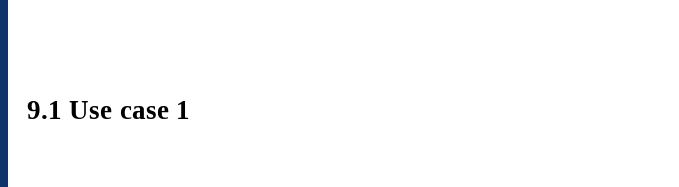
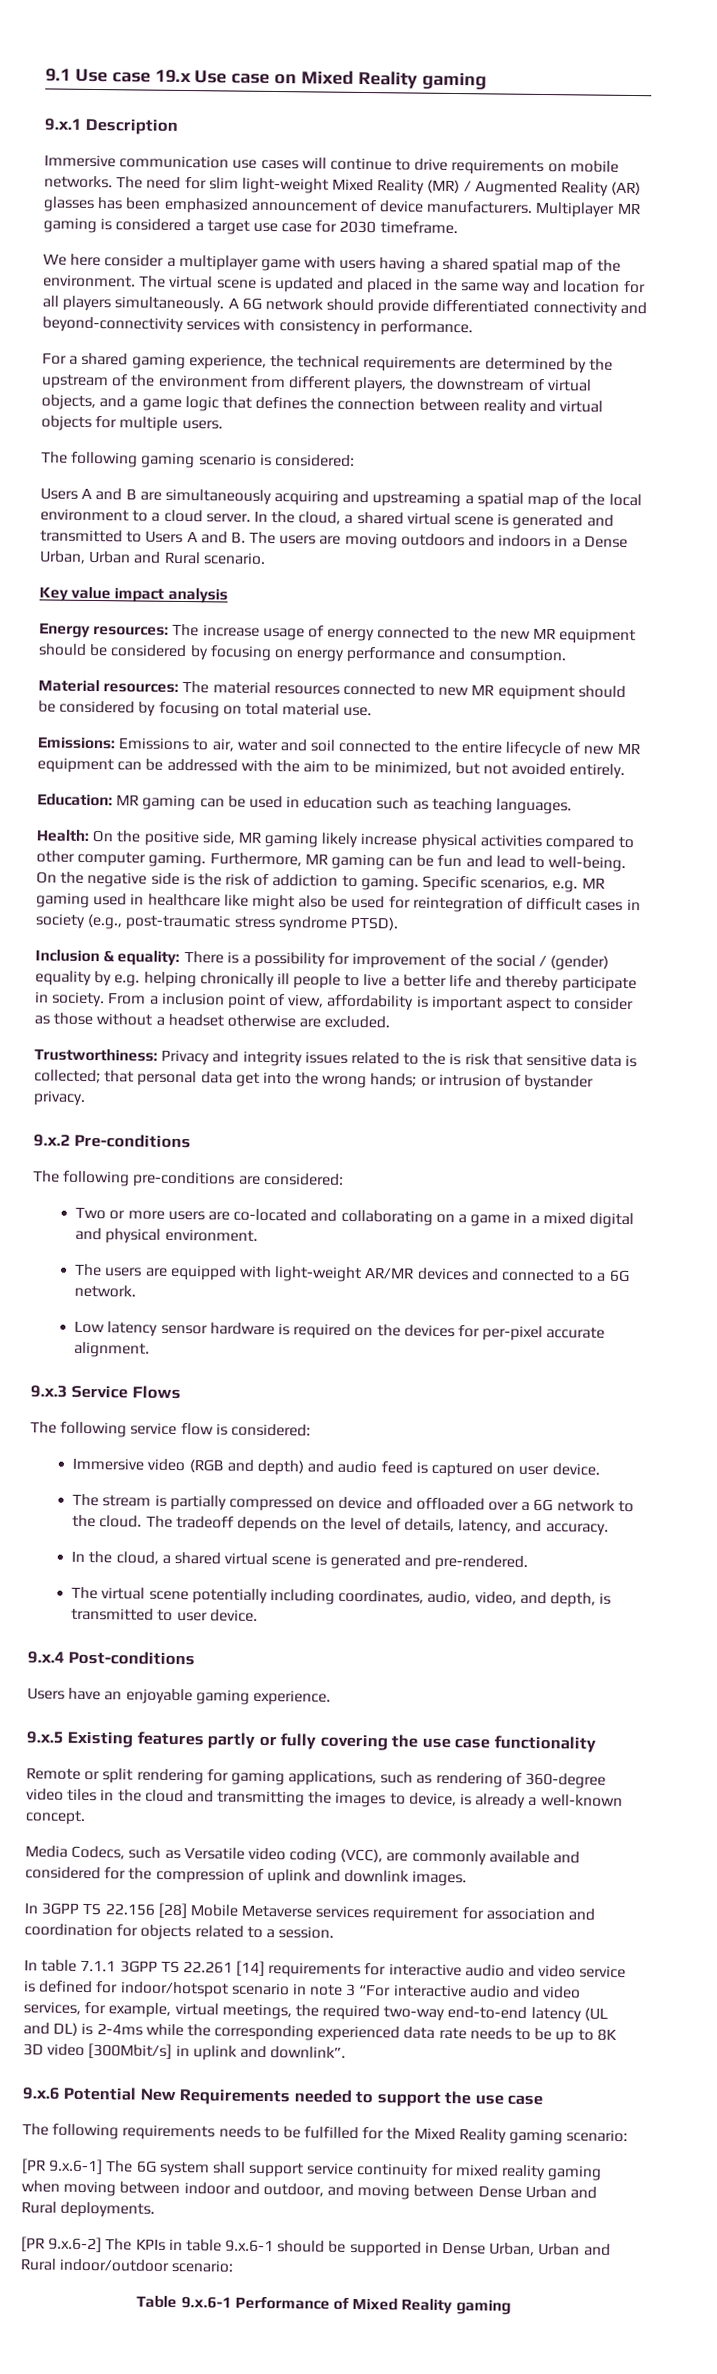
- 9.1 Use case 1
+ 9.1 Use case 19.x Use case on Mixed Reality gaming
+ 9.x.1 Description
+ Immersive communication use cases will continue to drive requirements on mobile networks. The need for slim light-weight Mixed Reality (MR) / Augmented Reality (AR) glasses has been emphasized announcement of device manufacturers. Multiplayer MR gaming is considered a target use case for 2030 timeframe.
+ We here consider a multiplayer game with users having a shared spatial map of the environment. The virtual scene is updated and placed in the same way and location for all players simultaneously. A 6G network should provide differentiated connectivity and beyond-connectivity services with consistency in performance.
+ For a shared gaming experience, the technical requirements are determined by the upstream of the environment from different players, the downstream of virtual objects, and a game logic that defines the connection between reality and virtual objects for multiple users.
+ The following gaming scenario is considered:
+ Users A and B are simultaneously acquiring and upstreaming a spatial map of the local environment to a cloud server. In the cloud, a shared virtual scene is generated and transmitted to Users A and B. The users are moving outdoors and indoors in a Dense Urban, Urban and Rural scenario.
+ Key value impact analysis
+ Energy resources: The increase usage of energy connected to the new MR equipment should be considered by focusing on energy performance and consumption.
+ Material resources: The material resources connected to new MR equipment should be considered by focusing on total material use.
+ Emissions: Emissions to air, water and soil connected to the entire lifecycle of new MR equipment can be addressed with the aim to be minimized, but not avoided entirely.
+ Education: MR gaming can be used in education such as teaching languages.
+ Health: On the positive side, MR gaming likely increase physical activities compared to other computer gaming. Furthermore, MR gaming can be fun and lead to well-being. On the negative side is the risk of addiction to gaming. Specific scenarios, e.g. MR gaming used in healthcare like might also be used for reintegration of difficult cases in society (e.g., post-traumatic stress syndrome PTSD).
+ Inclusion & equality: There is a possibility for improvement of the social / (gender) equality by e.g. helping chronically ill people to live a better life and thereby participate in society. From a inclusion point of view, affordability is important aspect to consider as those without a headset otherwise are excluded.
+ Trustworthiness: Privacy and integrity issues related to the is risk that sensitive data is collected; that personal data get into the wrong hands; or intrusion of bystander privacy.
+ 9.x.2 Pre-conditions
+ The following pre-conditions are considered:
+ Two or more users are co-located and collaborating on a game in a mixed digital and physical environment.
+ The users are equipped with light-weight AR/MR devices and connected to a 6G network.
+ Low latency sensor hardware is required on the devices for per-pixel accurate alignment.
+ 9.x.3 Service Flows
+ The following service flow is considered:
+ Immersive video (RGB and depth) and audio feed is captured on user device.
+ The stream is partially compressed on device and offloaded over a 6G network to the cloud. The tradeoff depends on the level of details, latency, and accuracy.
+ In the cloud, a shared virtual scene is generated and pre-rendered.
+ The virtual scene potentially including coordinates, audio, video, and depth, is transmitted to user device.
+ 9.x.4 Post-conditions
+ Users have an enjoyable gaming experience.
+ 9.x.5 Existing features partly or fully covering the use case functionality
+ Remote or split rendering for gaming applications, such as rendering of 360-degree video tiles in the cloud and transmitting the images to device, is already a well-known concept.
+ Media Codecs, such as Versatile video coding (VCC), are commonly available and considered for the compression of uplink and downlink images.
+ In 3GPP TS 22.156 [28] Mobile Metaverse services requirement for association and coordination for objects related to a session.
+ In table 7.1.1 3GPP TS 22.261 [14] requirements for interactive audio and video service is defined for indoor/hotspot scenario in note 3 “For interactive audio and video services, for example, virtual meetings, the required two-way end-to-end latency (UL and DL) is 2-4ms while the corresponding experienced data rate needs to be up to 8K 3D video [300Mbit/s] in uplink and downlink”.
+ 9.x.6 Potential New Requirements needed to support the use case
+ The following requirements needs to be fulfilled for the Mixed Reality gaming scenario:
+ [PR 9.x.6-1] The 6G system shall support service continuity for mixed reality gaming when moving between indoor and outdoor, and moving between Dense Urban and Rural deployments.
+ [PR 9.x.6-2] The KPIs in table 9.x.6-1 should be supported in Dense Urban, Urban and Rural indoor/outdoor scenario:
+ Table 9.x.6-1 Performance of Mixed Reality gaming

